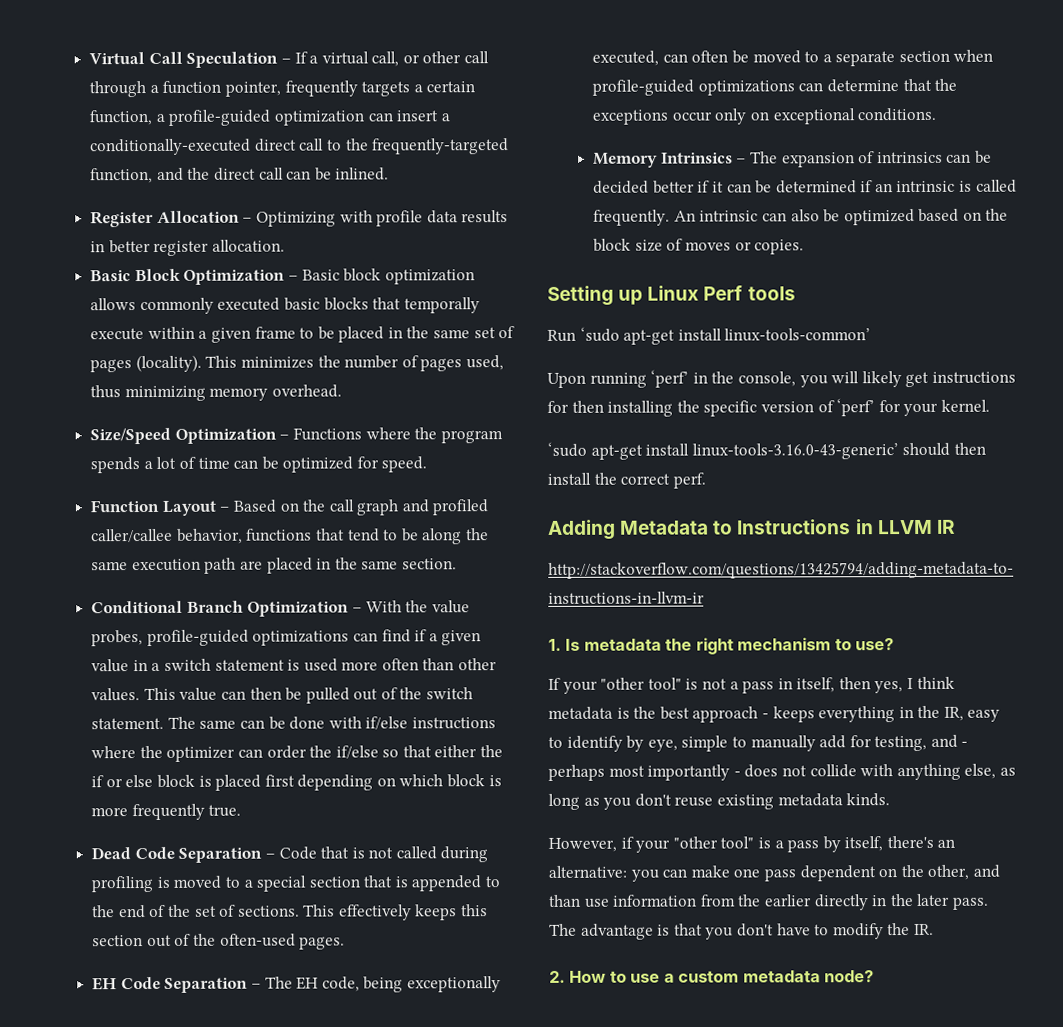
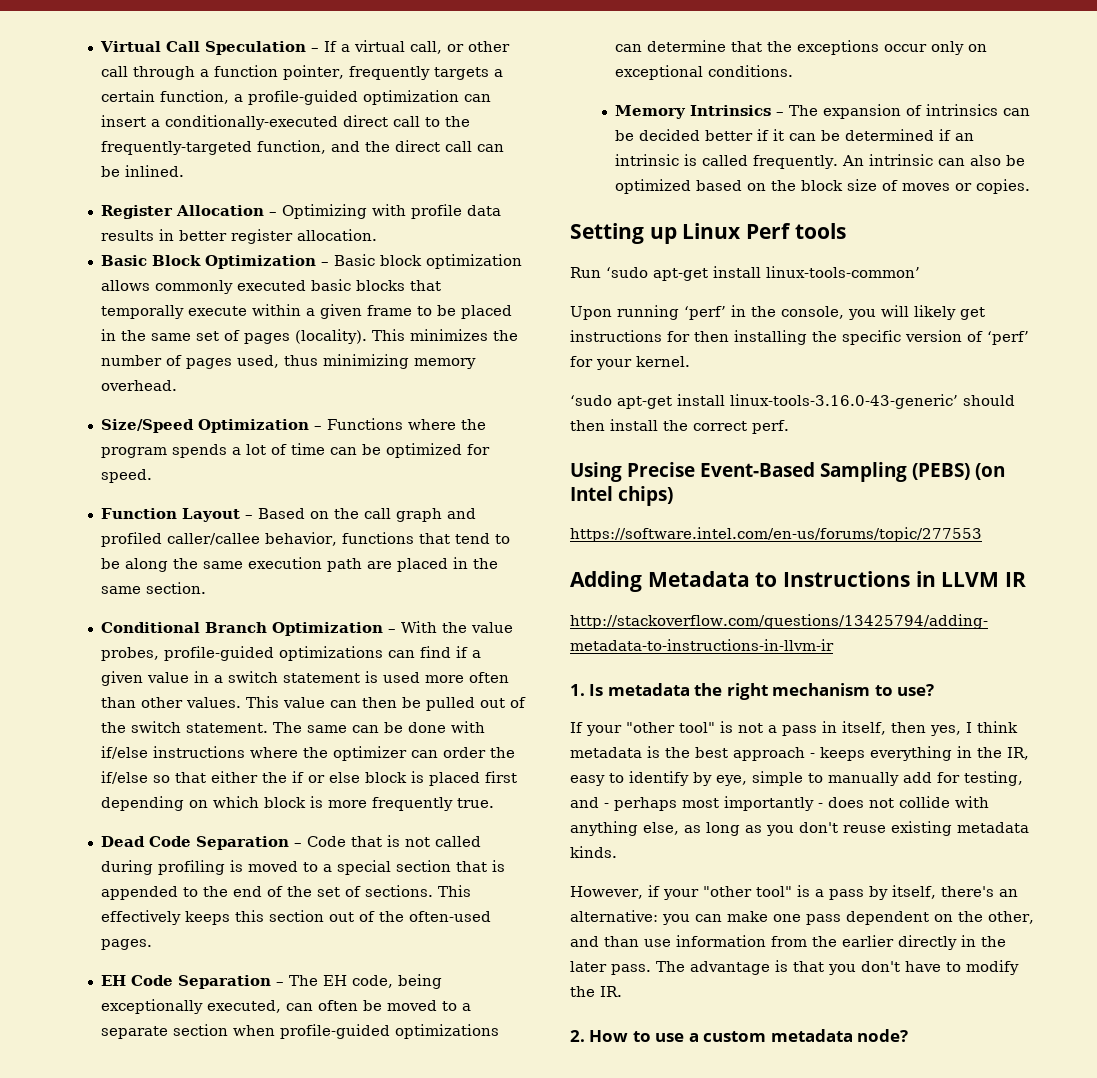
+ Using Precise Event-Based Sampling (PEBS) (on Intel chips)
+ https://software.intel.com/en-us/forums/topic/277553

